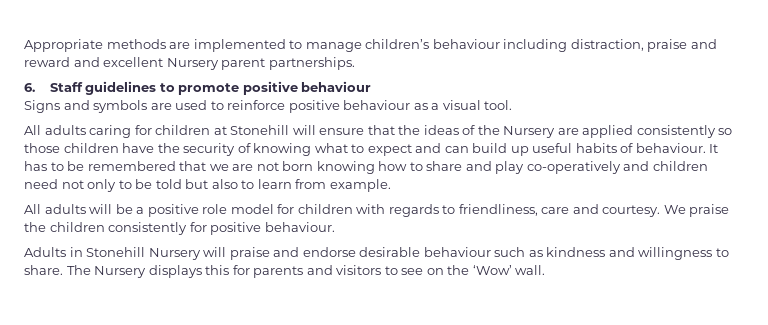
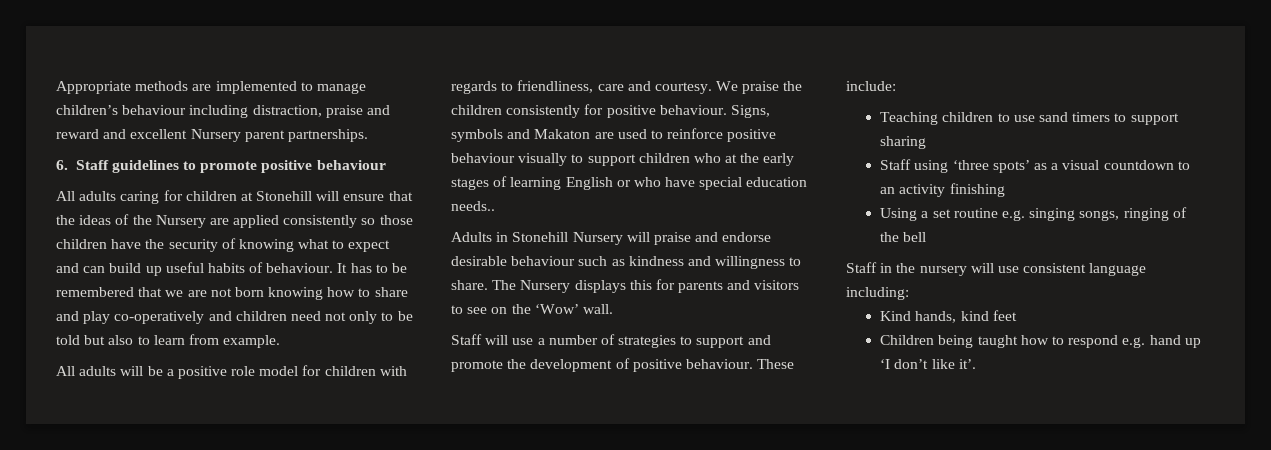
- Signs and symbols are used to reinforce positive behaviour as a visual tool.
+ Signs, symbols and Makaton are used to reinforce positive behaviour visually to support children who at the early stages of learning English or who have special education needs..
+ Staff will use a number of strategies to support and promote the development of positive behaviour. These include:
+ Teaching children to use sand timers to support sharing
+ Staff using ‘three spots’ as a visual countdown to an activity finishing
+ Using a set routine e.g. singing songs, ringing of the bell
+ Staff in the nursery will use consistent language including:
+ Kind hands, kind feet
+ Children being taught how to respond e.g. hand up ‘I don’t like it’.

